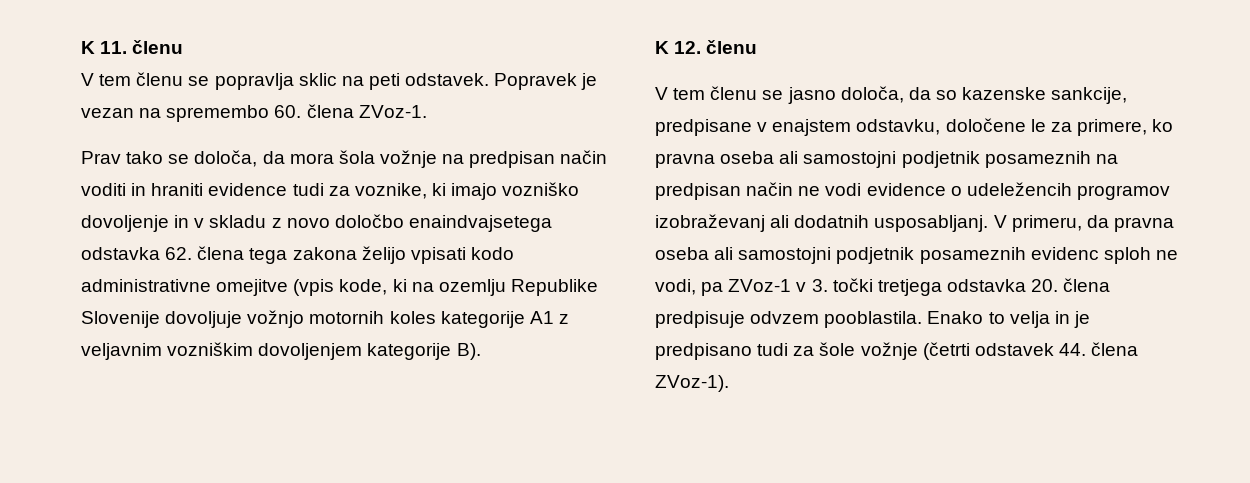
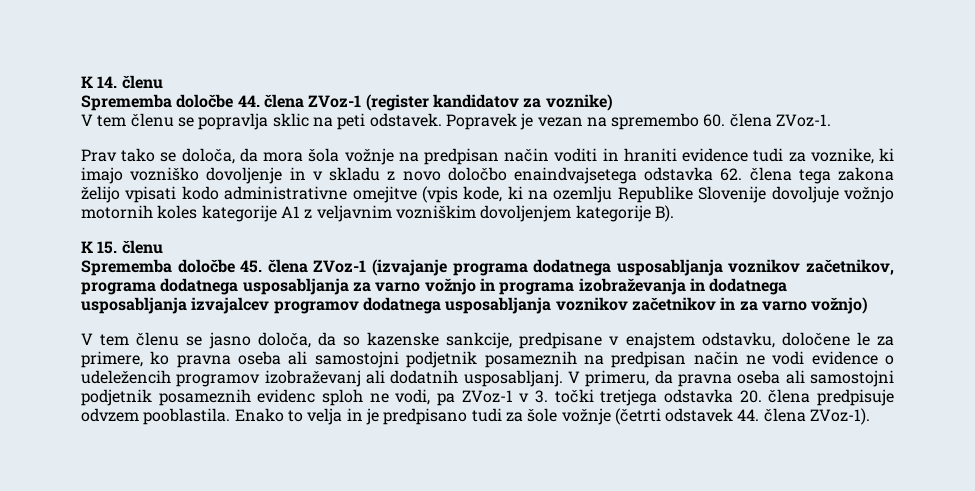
- K 11. členu
+ K 14. členu
+ Sprememba določbe 44. člena ZVoz-1 (register kandidatov za voznike)
- K 12. členu
+ K 15. členu
+ Sprememba določbe 45. člena ZVoz-1 (izvajanje programa dodatnega usposabljanja voznikov začetnikov, programa dodatnega usposabljanja za varno vožnjo in programa izobraževanja in dodatnega usposabljanja izvajalcev programov dodatnega usposabljanja voznikov začetnikov in za varno vožnjo)

